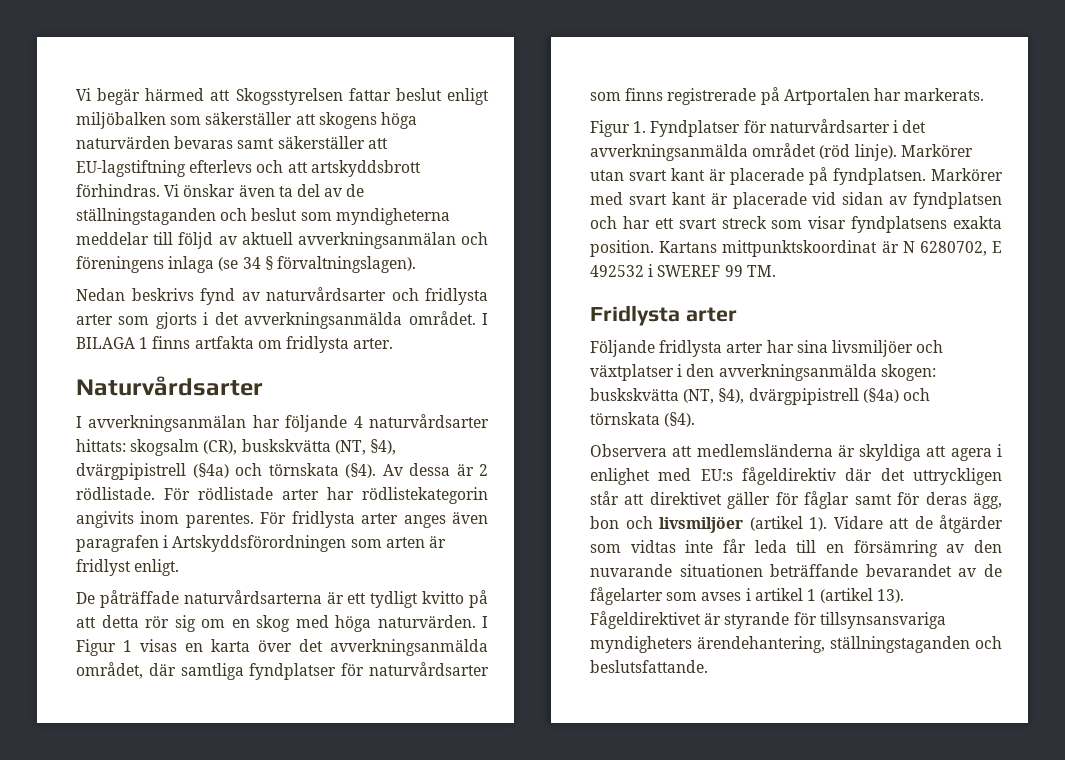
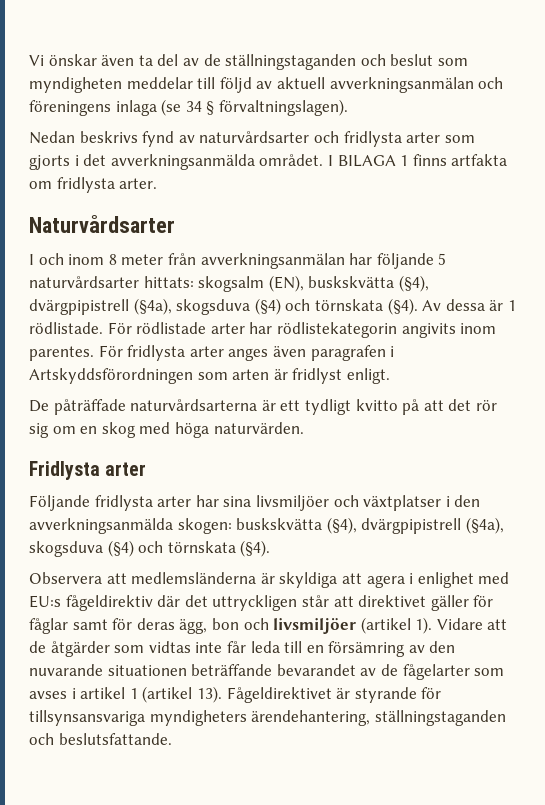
- Vi begär härmed att Skogsstyrelsen fattar beslut enligt miljöbalken som säkerställer att skogens höga naturvärden bevaras samt säkerställer att EU-lagstiftning efterlevs och att artskyddsbrott förhindras. Vi önskar även ta del av de ställningstaganden och beslut som myndigheterna meddelar till följd av aktuell avverkningsanmälan och föreningens inlaga (se 34 § förvaltningslagen).
+ Vi önskar även ta del av de ställningstaganden och beslut som myndigheten meddelar till följd av aktuell avverkningsanmälan och föreningens inlaga (se 34 § förvaltningslagen).
- I avverkningsanmälan har följande 4 naturvårdsarter hittats: skogsalm (CR), buskskvätta (NT, §4), dvärgpipistrell (§4a) och törnskata (§4).
+ I och inom 8 meter från avverkningsanmälan har följande 5 naturvårdsarter hittats: skogsalm (EN), buskskvätta (§4), dvärgpipistrell (§4a), skogsduva (§4) och törnskata (§4).
- Av dessa är 2 rödlistade.
+ Av dessa är 1 rödlistade.
- De påträffade naturvårdsarterna är ett tydligt kvitto på att detta rör sig om en skog med höga naturvärden. I Figur 1 visas en karta över det avverkningsanmälda området, där samtliga fyndplatser för naturvårdsarter som finns registrerade på Artportalen har markerats.
- Figur 1. Fyndplatser för naturvårdsarter i det avverkningsanmälda området (röd linje). Markörer utan svart kant är placerade på fyndplatsen. Markörer med svart kant är placerade vid sidan av fyndplatsen och har ett svart streck som visar fyndplatsens exakta position. Kartans mittpunktskoordinat är N 6280702, E 492532 i SWEREF 99 TM.
+ De påträffade naturvårdsarterna är ett tydligt kvitto på att det rör sig om en skog med höga naturvärden.
- Följande fridlysta arter har sina livsmiljöer och växtplatser i den avverkningsanmälda skogen: buskskvätta (NT, §4), dvärgpipistrell (§4a) och törnskata (§4).
+ Följande fridlysta arter har sina livsmiljöer och växtplatser i den avverkningsanmälda skogen: buskskvätta (§4), dvärgpipistrell (§4a), skogsduva (§4) och törnskata (§4).

